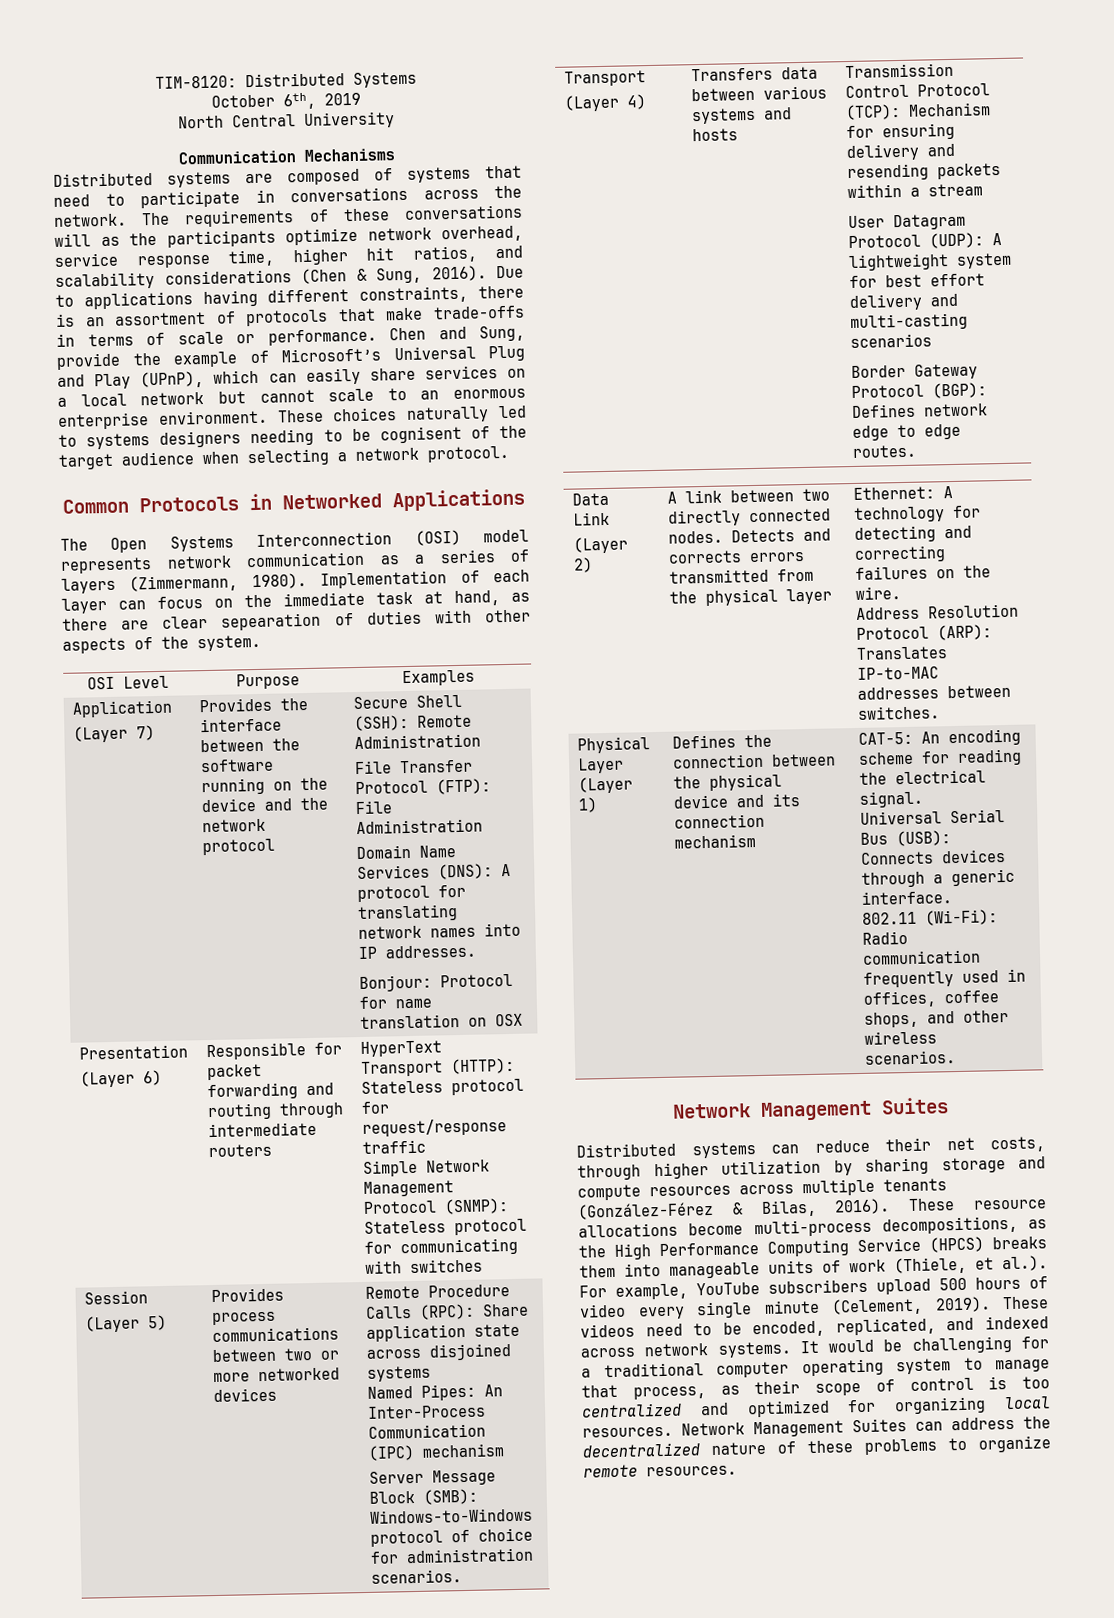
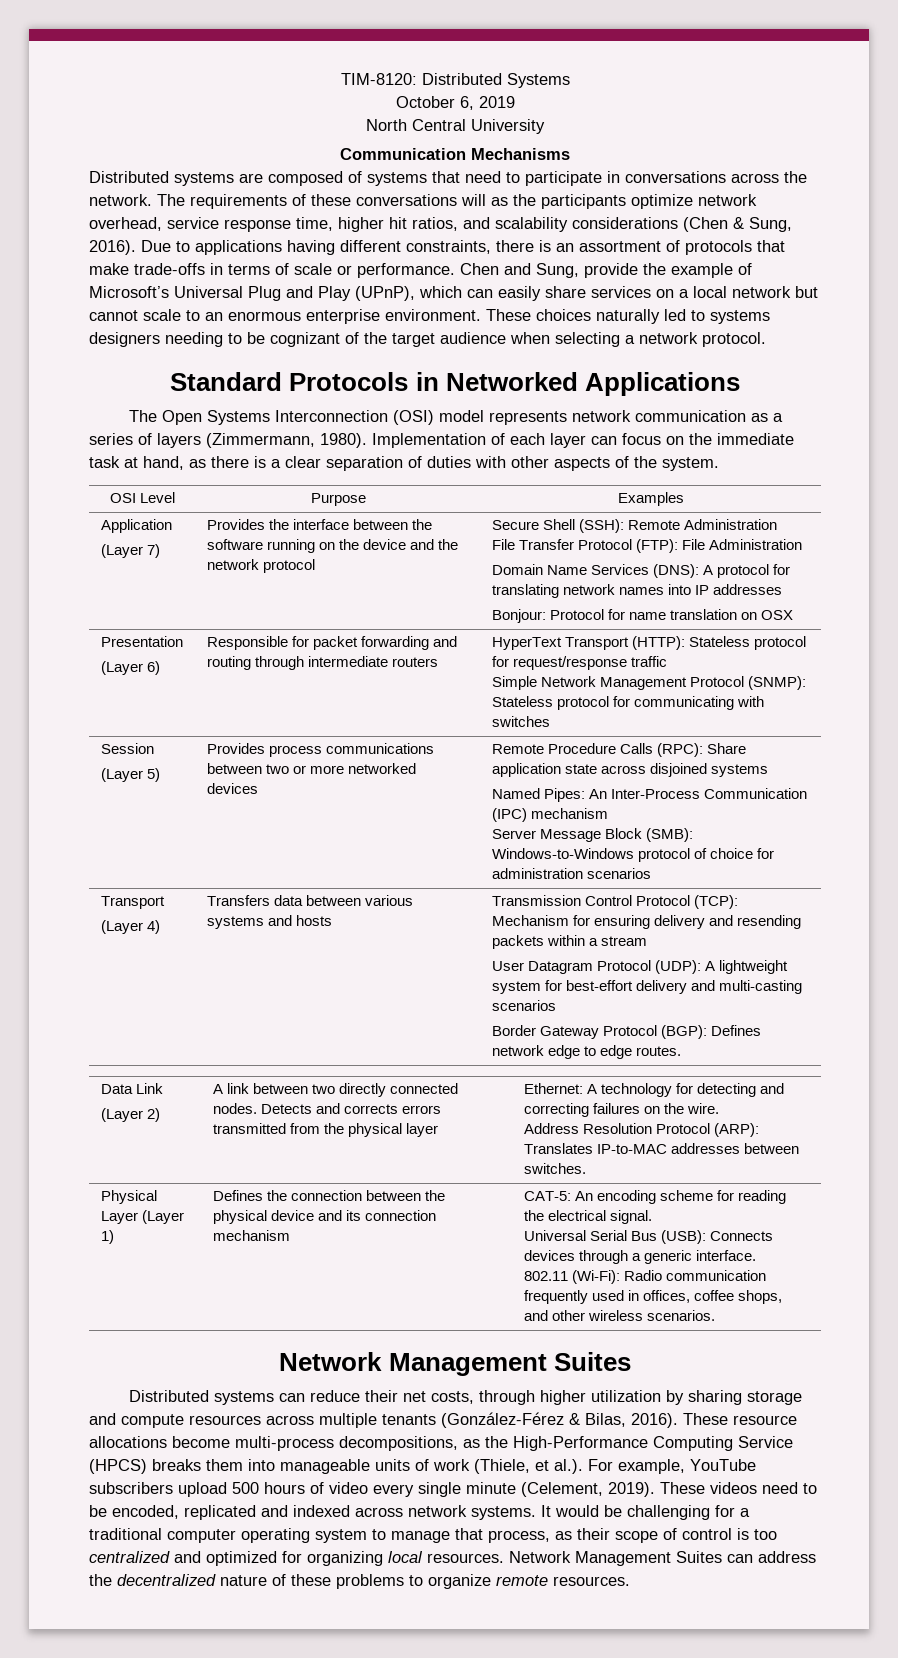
- October 6th, 2019
+ October 6, 2019
- These choices naturally led to systems designers needing to be cognisent of the target audience when selecting a network protocol.
+ These choices naturally led to systems designers needing to be cognizant of the target audience when selecting a network protocol.
- Common Protocols in Networked Applications
+ Standard Protocols in Networked Applications
- Implementation of each layer can focus on the immediate task at hand, as there are clear sepearation of duties with other aspects of the system.
+ Implementation of each layer can focus on the immediate task at hand, as there is a clear separation of duties with other aspects of the system.
- Domain Name Services (DNS): A protocol for translating network names into IP addresses.
+ Domain Name Services (DNS): A protocol for translating network names into IP addresses
  Session
  (Layer 5) | Provides process communications between two or more networked devices | Remote Procedure Calls (RPC): Share application state across disjoined systems
  Named Pipes: An Inter-Process Communication (IPC) mechanism
- Server Message Block (SMB): Windows-to-Windows protocol of choice for administration scenarios.
+ Server Message Block (SMB): Windows-to-Windows protocol of choice for administration scenarios
- User Datagram Protocol (UDP): A lightweight system for best effort delivery and multi-casting scenarios
+ User Datagram Protocol (UDP): A lightweight system for best-effort delivery and multi-casting scenarios
- These resource allocations become multi-process decompositions, as the High Performance Computing Service (HPCS) breaks them into manageable units of work (Thiele, et al.). For example, YouTube subscribers upload 500 hours of video every single minute (Celement, 2019).
+ These resource allocations become multi-process decompositions, as the High-Performance Computing Service (HPCS) breaks them into manageable units of work (Thiele, et al.). For example, YouTube subscribers upload 500 hours of video every single minute (Celement, 2019).
- These videos need to be encoded, replicated, and indexed across network systems.
+ These videos need to be encoded, replicated and indexed across network systems.

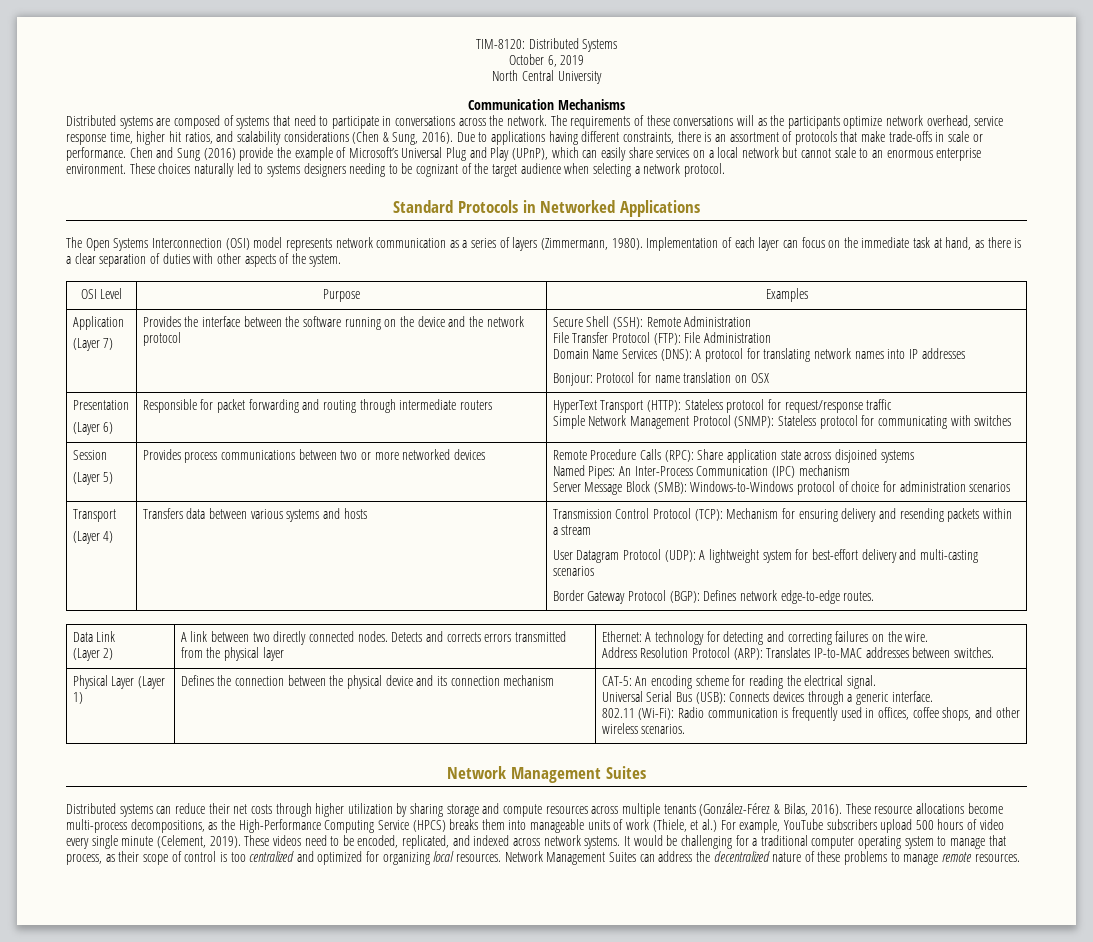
- Due to applications having different constraints, there is an assortment of protocols that make trade-offs in terms of scale or performance.
+ Due to applications having different constraints, there is an assortment of protocols that make trade-offs in scale or performance.
- Chen and Sung, provide the example of Microsoft’s Universal Plug and Play (UPnP), which can easily share services on a local network but cannot scale to an enormous enterprise environment.
+ Chen and Sung (2016) provide the example of Microsoft’s Universal Plug and Play (UPnP), which can easily share services on a local network but cannot scale to an enormous enterprise environment.
- Border Gateway Protocol (BGP): Defines network edge to edge routes.
+ Border Gateway Protocol (BGP): Defines network edge-to-edge routes.
- 802.11 (Wi-Fi): Radio communication frequently used in offices, coffee shops, and other wireless scenarios.
+ 802.11 (Wi-Fi): Radio communication is frequently used in offices, coffee shops, and other wireless scenarios.
- Distributed systems can reduce their net costs, through higher utilization by sharing storage and compute resources across multiple tenants (González-Férez & Bilas, 2016).
+ Distributed systems can reduce their net costs through higher utilization by sharing storage and compute resources across multiple tenants (González-Férez & Bilas, 2016).
- These resource allocations become multi-process decompositions, as the High-Performance Computing Service (HPCS) breaks them into manageable units of work (Thiele, et al.). For example, YouTube subscribers upload 500 hours of video every single minute (Celement, 2019).
+ These resource allocations become multi-process decompositions, as the High-Performance Computing Service (HPCS) breaks them into manageable units of work (Thiele, et al.) For example, YouTube subscribers upload 500 hours of video every single minute (Celement, 2019).
- These videos need to be encoded, replicated and indexed across network systems.
+ These videos need to be encoded, replicated, and indexed across network systems.
- Network Management Suites can address the decentralized nature of these problems to organize remote resources.
+ Network Management Suites can address the decentralized nature of these problems to manage remote resources.

